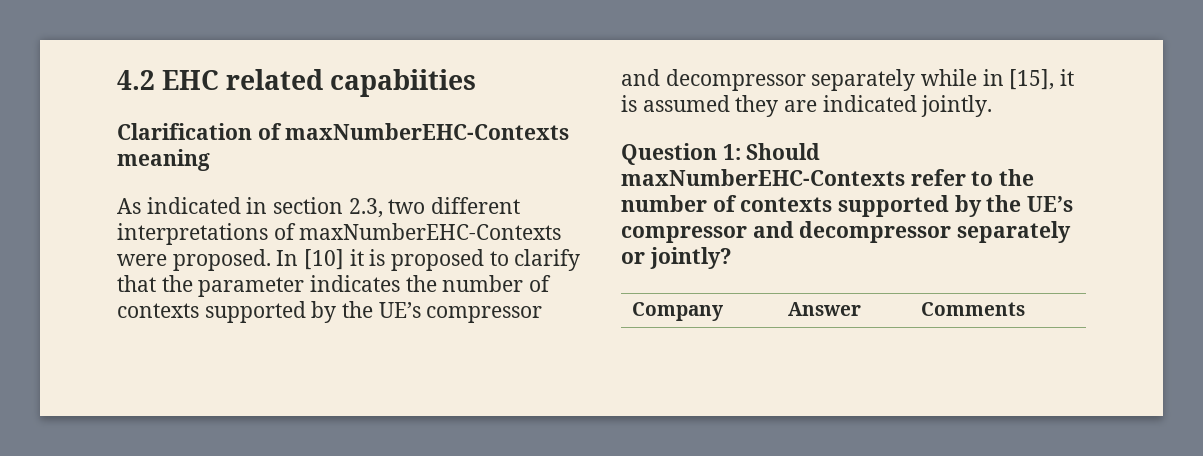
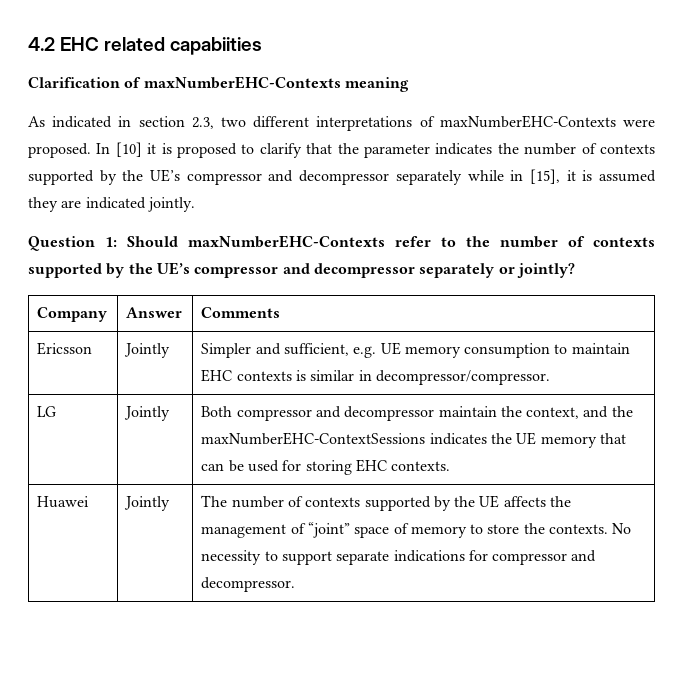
+ Ericsson | Jointly | Simpler and sufficient, e.g. UE memory consumption to maintain EHC contexts is similar in decompressor/compressor.
+ LG | Jointly | Both compressor and decompressor maintain the context, and the maxNumberEHC-ContextSessions indicates the UE memory that can be used for storing EHC contexts.
+ Huawei | Jointly | The number of contexts supported by the UE affects the management of “joint” space of memory to store the contexts. No necessity to support separate indications for compressor and decompressor.

